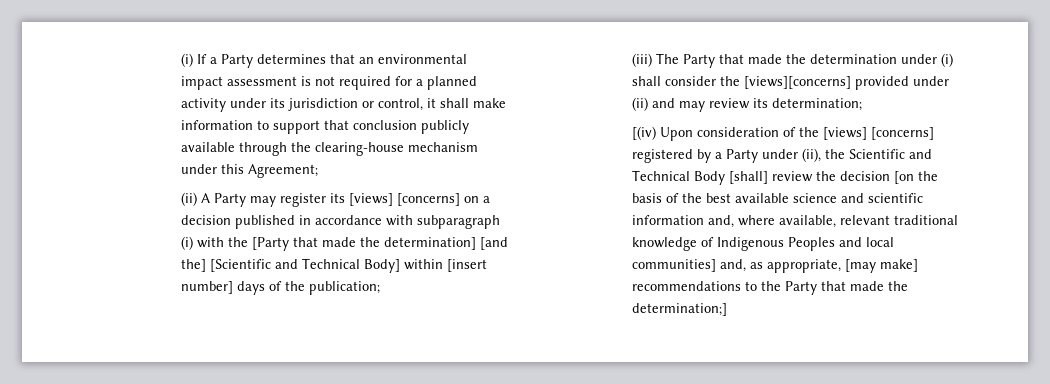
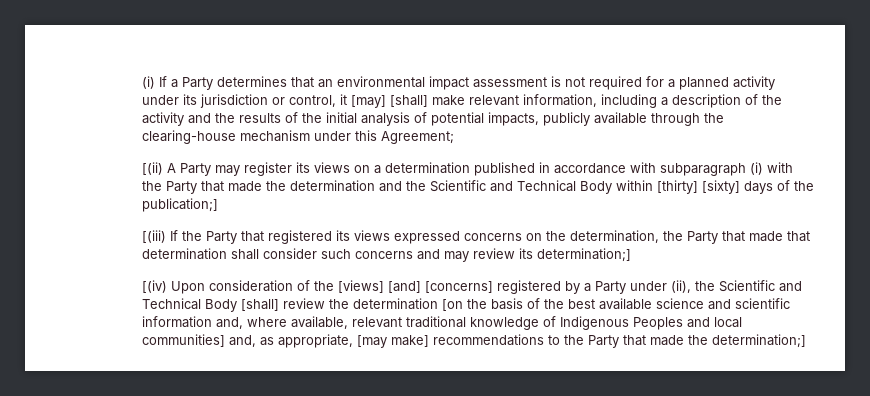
- (i) If a Party determines that an environmental impact assessment is not required for a planned activity under its jurisdiction or control, it shall make information to support that conclusion publicly available through the clearing-house mechanism under this Agreement;
+ (i) If a Party determines that an environmental impact assessment is not required for a planned activity under its jurisdiction or control, it [may] [shall] make relevant information, including a description of the activity and the results of the initial analysis of potential impacts, publicly available through the clearing-house mechanism under this Agreement;
- (ii) A Party may register its [views] [concerns] on a decision published in accordance with subparagraph (i) with the [Party that made the determination] [and the] [Scientific and Technical Body] within [insert number] days of the publication;
- (iii) The Party that made the determination under (i) shall consider the [views][concerns] provided under (ii) and may review its determination;
+ [(ii) A Party may register its views on a determination published in accordance with subparagraph (i) with the Party that made the determination and the Scientific and Technical Body within [thirty] [sixty] days of the publication;]
+ [(iii) If the Party that registered its views expressed concerns on the determination, the Party that made that determination shall consider such concerns and may review its determination;]
- [(iv) Upon consideration of the [views] [concerns] registered by a Party under (ii), the Scientific and Technical Body [shall] review the decision [on the basis of the best available science and scientific information and, where available, relevant traditional knowledge of Indigenous Peoples and local communities] and, as appropriate, [may make] recommendations to the Party that made the determination;]
+ [(iv) Upon consideration of the [views] [and] [concerns] registered by a Party under (ii), the Scientific and Technical Body [shall] review the determination [on the basis of the best available science and scientific information and, where available, relevant traditional knowledge of Indigenous Peoples and local communities] and, as appropriate, [may make] recommendations to the Party that made the determination;]

